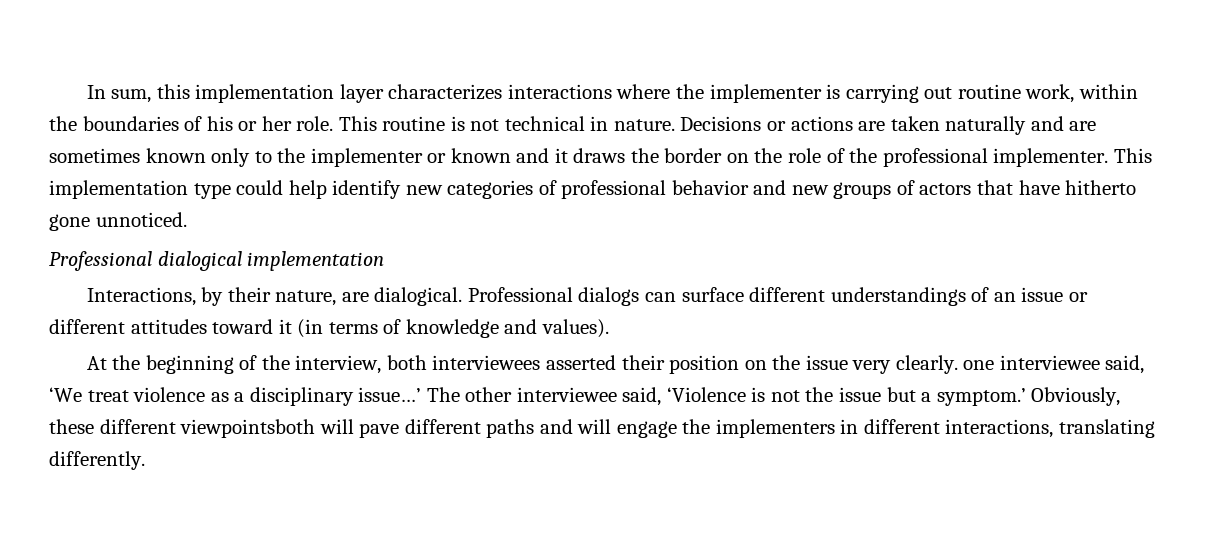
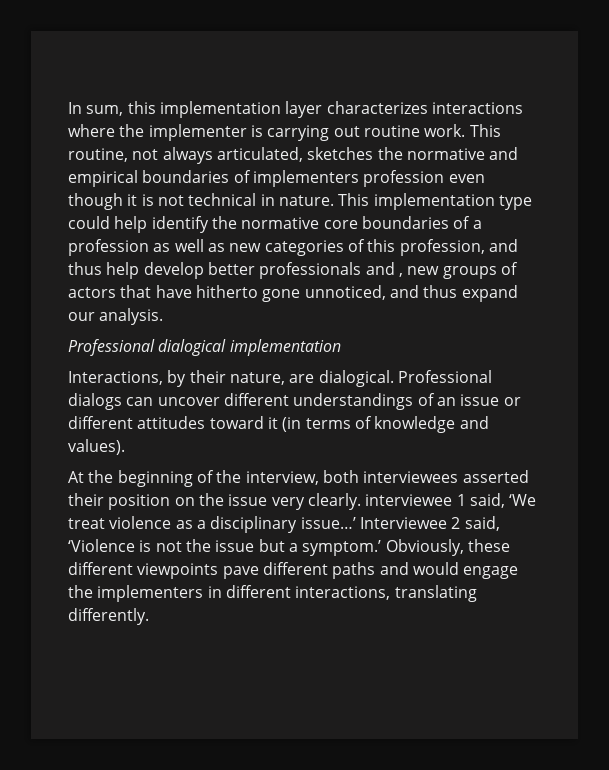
- In sum, this implementation layer characterizes interactions where the implementer is carrying out routine work, within the boundaries of his or her role. This routine is not technical in nature.
+ In sum, this implementation layer characterizes interactions where the implementer is carrying out routine work. This routine, not always articulated, sketches the normative and empirical boundaries of implementers profession even though it is not technical in nature.
- Decisions or actions are taken naturally and are sometimes known only to the implementer or known and it draws the border on the role of the professional implementer.
- This implementation type could help identify new categories of professional behavior and new groups of actors that have hitherto gone unnoticed.
+ This implementation type could help identify the normative core boundaries of a profession as well as new categories of this profession, and thus help develop better professionals and , new groups of actors that have hitherto gone unnoticed, and thus expand our analysis.
- Professional dialogs can surface different understandings of an issue or different attitudes toward it (in terms of knowledge and values).
+ Professional dialogs can uncover different understandings of an issue or different attitudes toward it (in terms of knowledge and values).
- At the beginning of the interview, both interviewees asserted their position on the issue very clearly. one interviewee said, ‘We treat violence as a disciplinary issue…’
+ At the beginning of the interview, both interviewees asserted their position on the issue very clearly. interviewee 1 said, ‘We treat violence as a disciplinary issue…’
- The other interviewee said, ‘Violence is not the issue but a symptom.’
+ Interviewee 2 said, ‘Violence is not the issue but a symptom.’
- Obviously, these different viewpointsboth will pave different paths and will engage the implementers in different interactions, translating differently.
+ Obviously, these different viewpoints pave different paths and would engage the implementers in different interactions, translating differently.

